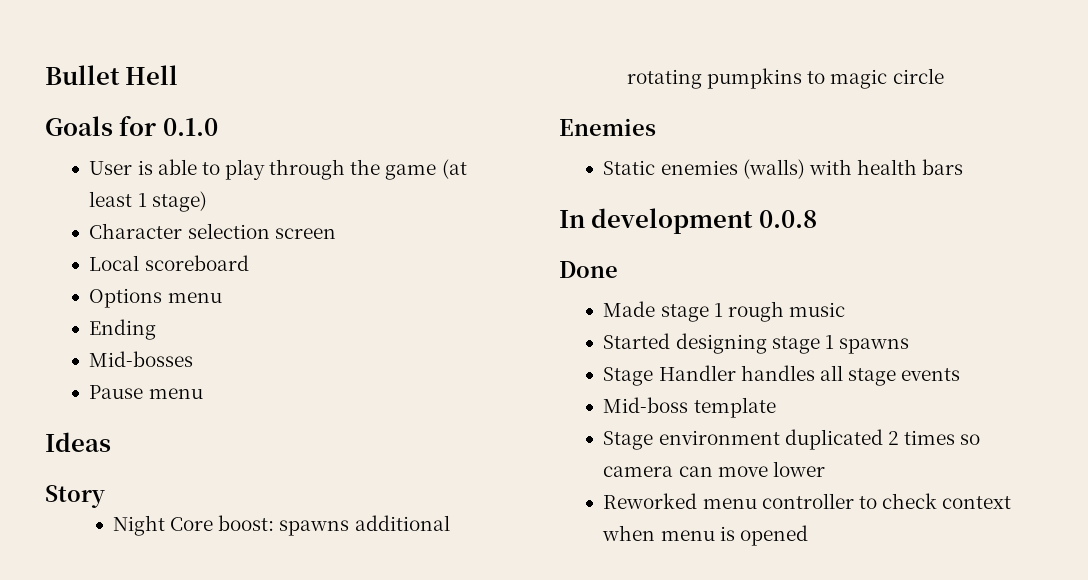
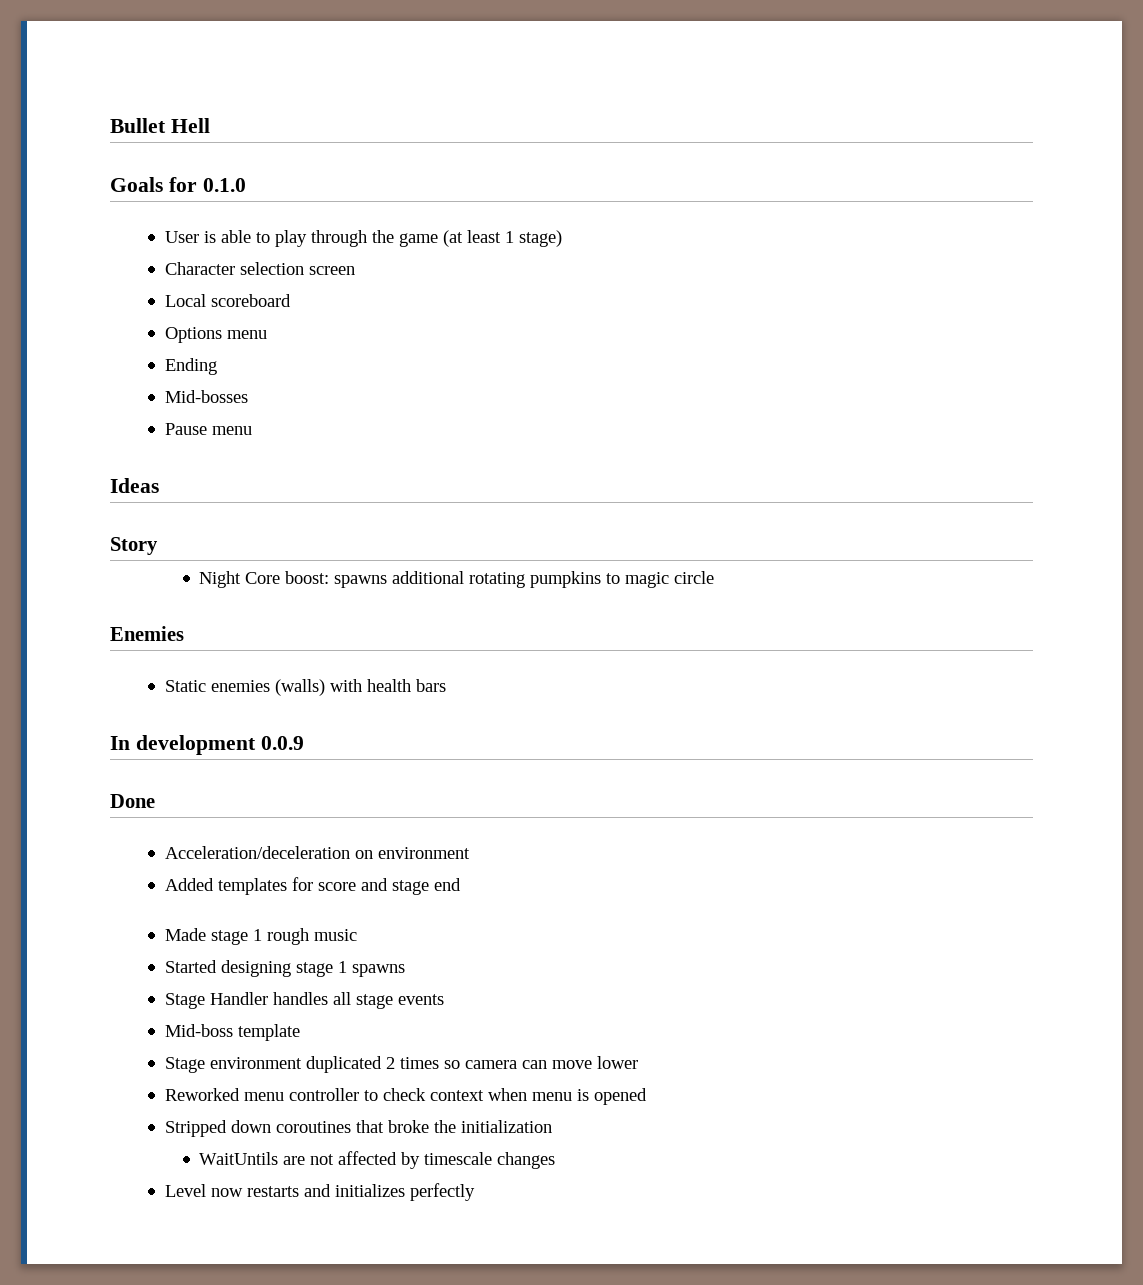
- In development 0.0.8
+ In development 0.0.9
+ Acceleration/deceleration on environment
+ Added templates for score and stage end
+ Stripped down coroutines that broke the initialization
+ WaitUntils are not affected by timescale changes
+ Level now restarts and initializes perfectly

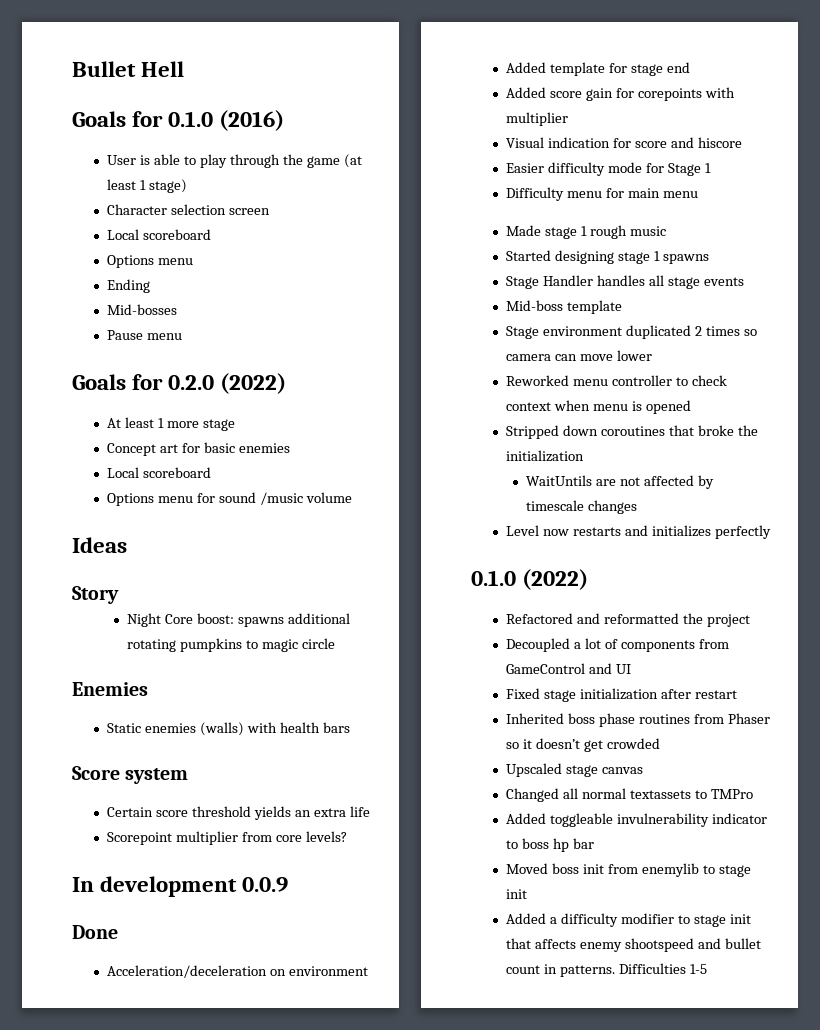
- Goals for 0.1.0
+ Goals for 0.1.0 (2016)
+ Goals for 0.2.0 (2022)
+ At least 1 more stage
+ Concept art for basic enemies
+ Local scoreboard
+ Options menu for sound /music volume
+ Score system
+ Certain score threshold yields an extra life
+ Scorepoint multiplier from core levels?
- Added templates for score and stage end
+ Added template for stage end
+ Added score gain for corepoints with multiplier
+ Visual indication for score and hiscore
+ Easier difficulty mode for Stage 1
+ Difficulty menu for main menu
+ 0.1.0 (2022)
+ Refactored and reformatted the project
+ Decoupled a lot of components from GameControl and UI
+ Fixed stage initialization after restart
+ Inherited boss phase routines from Phaser so it doesn’t get crowded
+ Upscaled stage canvas
+ Changed all normal textassets to TMPro
+ Added toggleable invulnerability indicator to boss hp bar
+ Moved boss init from enemylib to stage init
+ Added a difficulty modifier to stage init that affects enemy shootspeed and bullet count in patterns. Difficulties 1-5

